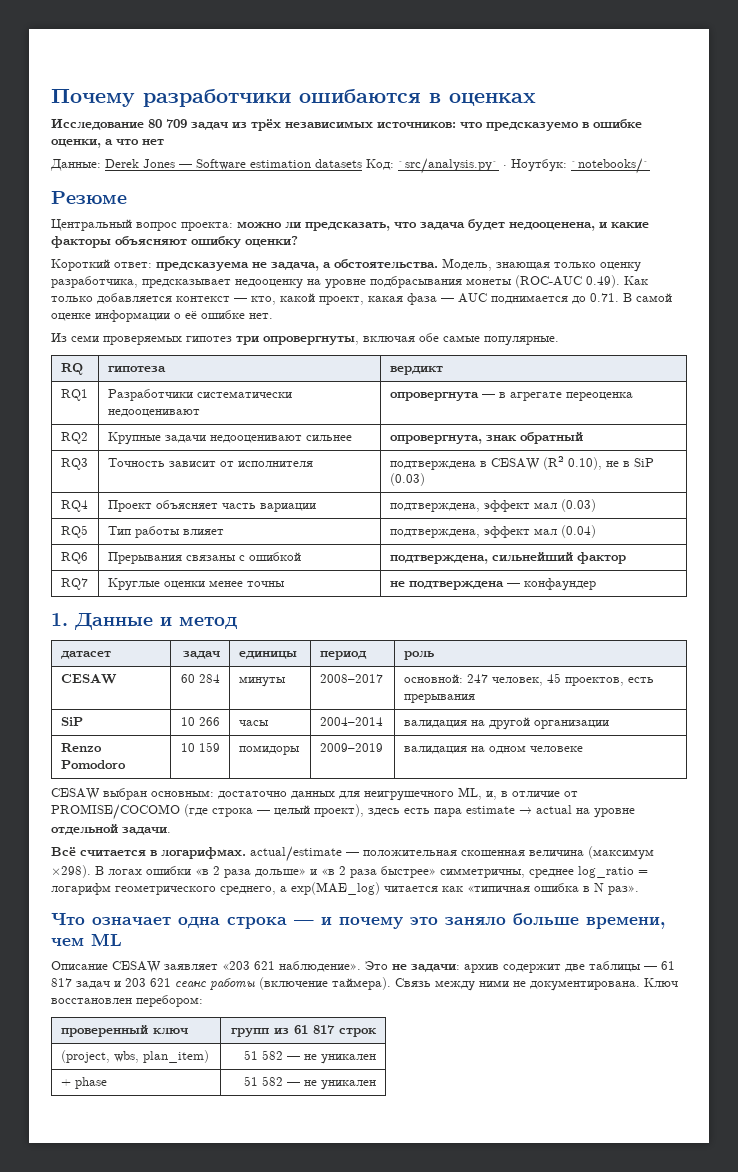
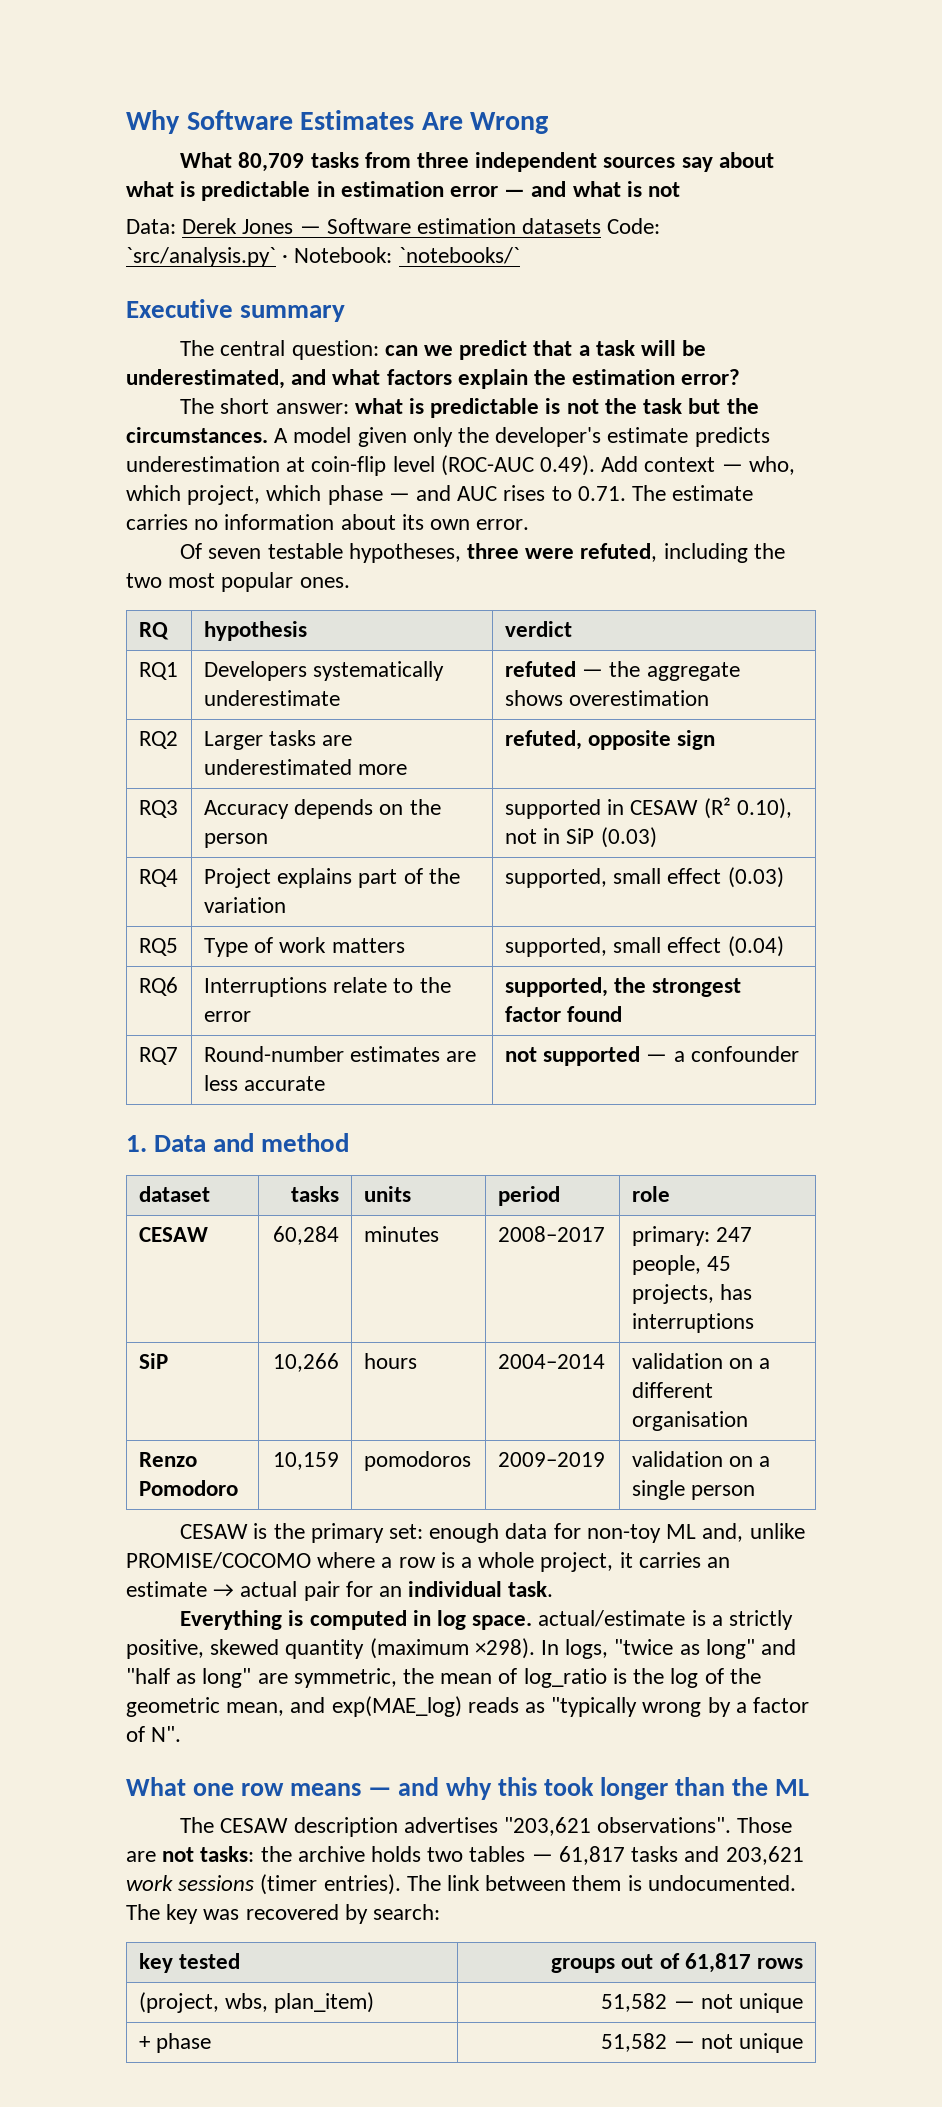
- Почему разработчики ошибаются в оценках
- Исследование 80 709 задач из трёх независимых источников: что предсказуемо в ошибке оценки, а что нет
- Данные: Derek Jones — Software estimation datasets Код: `src/analysis.py` · Ноутбук: `notebooks/`
+ Why Software Estimates Are Wrong
+ What 80,709 tasks from three independent sources say about what is predictable in estimation error — and what is not
+ Data: Derek Jones — Software estimation datasets Code: `src/analysis.py` · Notebook: `notebooks/`
- Резюме
- Центральный вопрос проекта: можно ли предсказать, что задача будет недооценена, и какие факторы объясняют ошибку оценки?
- Короткий ответ: предсказуема не задача, а обстоятельства. Модель, знающая только оценку разработчика, предсказывает недооценку на уровне подбрасывания монеты (ROC-AUC 0.49). Как только добавляется контекст — кто, какой проект, какая фаза — AUC поднимается до 0.71. В самой оценке информации о её ошибке нет.
- Из семи проверяемых гипотез три опровергнуты, включая обе самые популярные.
+ Executive summary
+ The central question: can we predict that a task will be underestimated, and what factors explain the estimation error?
+ The short answer: what is predictable is not the task but the circumstances. A model given only the developer's estimate predicts underestimation at coin-flip level (ROC-AUC 0.49). Add context — who, which project, which phase — and AUC rises to 0.71. The estimate carries no information about its own error.
+ Of seven testable hypotheses, three were refuted, including the two most popular ones.
- RQ | гипотеза | вердикт
+ RQ | hypothesis | verdict
- RQ1 | Разработчики систематически недооценивают | опровергнута — в агрегате переоценка
- RQ2 | Крупные задачи недооценивают сильнее | опровергнута, знак обратный
- RQ3 | Точность зависит от исполнителя | подтверждена в CESAW (R² 0.10), не в SiP (0.03)
+ RQ1 | Developers systematically underestimate | refuted — the aggregate shows overestimation
+ RQ2 | Larger tasks are underestimated more | refuted, opposite sign
+ RQ3 | Accuracy depends on the person | supported in CESAW (R² 0.10), not in SiP (0.03)
- RQ4 | Проект объясняет часть вариации | подтверждена, эффект мал (0.03)
- RQ5 | Тип работы влияет | подтверждена, эффект мал (0.04)
- RQ6 | Прерывания связаны с ошибкой | подтверждена, сильнейший фактор
- RQ7 | Круглые оценки менее точны | не подтверждена — конфаундер
- 1. Данные и метод
- датасет | задач | единицы | период | роль
- CESAW | 60 284 | минуты | 2008–2017 | основной: 247 человек, 45 проектов, есть прерывания
- SiP | 10 266 | часы | 2004–2014 | валидация на другой организации
- Renzo Pomodoro | 10 159 | помидоры | 2009–2019 | валидация на одном человеке
- CESAW выбран основным: достаточно данных для неигрушечного ML, и, в отличие от PROMISE/COCOMO (где строка — целый проект), здесь есть пара estimate → actual на уровне отдельной задачи.
- Всё считается в логарифмах. actual/estimate — положительная скошенная величина (максимум ×298). В логах ошибки «в 2 раза дольше» и «в 2 раза быстрее» симметричны, среднее log_ratio = логарифм геометрического среднего, а exp(MAE_log) читается как «типичная ошибка в N раз».
- Что означает одна строка — и почему это заняло больше времени, чем ML
- Описание CESAW заявляет «203 621 наблюдение». Это не задачи: архив содержит две таблицы — 61 817 задач и 203 621 сеанс работы (включение таймера). Связь между ними не документирована. Ключ восстановлен перебором:
- проверенный ключ | групп из 61 817 строк
- (project, wbs, plan_item) | 51 582 — не уникален
- + phase | 51 582 — не уникален
+ RQ4 | Project explains part of the variation | supported, small effect (0.03)
+ RQ5 | Type of work matters | supported, small effect (0.04)
+ RQ6 | Interruptions relate to the error | supported, the strongest factor found
+ RQ7 | Round-number estimates are less accurate | not supported — a confounder
+ 1. Data and method
+ dataset | tasks | units | period | role
+ CESAW | 60,284 | minutes | 2008–2017 | primary: 247 people, 45 projects, has interruptions
+ SiP | 10,266 | hours | 2004–2014 | validation on a different organisation
+ Renzo Pomodoro | 10,159 | pomodoros | 2009–2019 | validation on a single person
+ CESAW is the primary set: enough data for non-toy ML and, unlike PROMISE/COCOMO where a row is a whole project, it carries an estimate → actual pair for an individual task.
+ Everything is computed in log space. actual/estimate is a strictly positive, skewed quantity (maximum ×298). In logs, "twice as long" and "half as long" are symmetric, the mean of log_ratio is the log of the geometric mean, and exp(MAE_log) reads as "typically wrong by a factor of N".
+ What one row means — and why this took longer than the ML
+ The CESAW description advertises "203,621 observations". Those are not tasks: the archive holds two tables — 61,817 tasks and 203,621 work sessions (timer entries). The link between them is undocumented. The key was recovered by search:
+ key tested | groups out of 61,817 rows
+ (project, wbs, plan_item) | 51,582 — not unique
+ + phase | 51,582 — not unique

